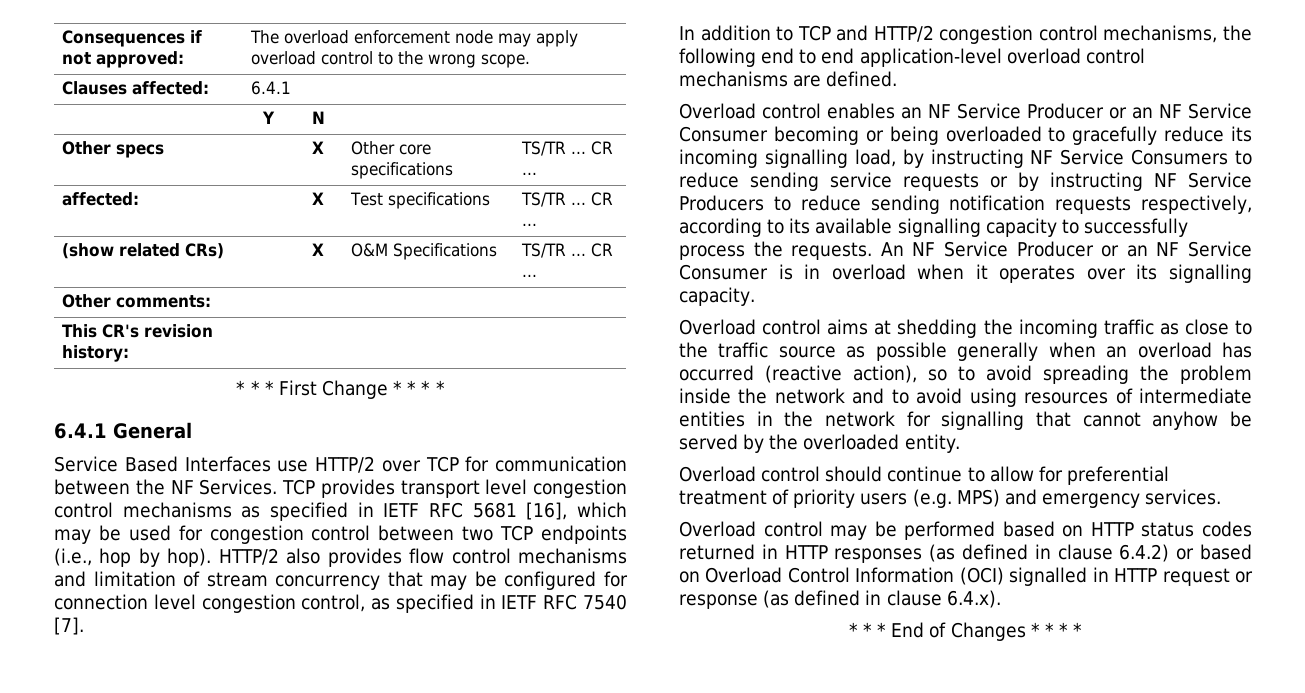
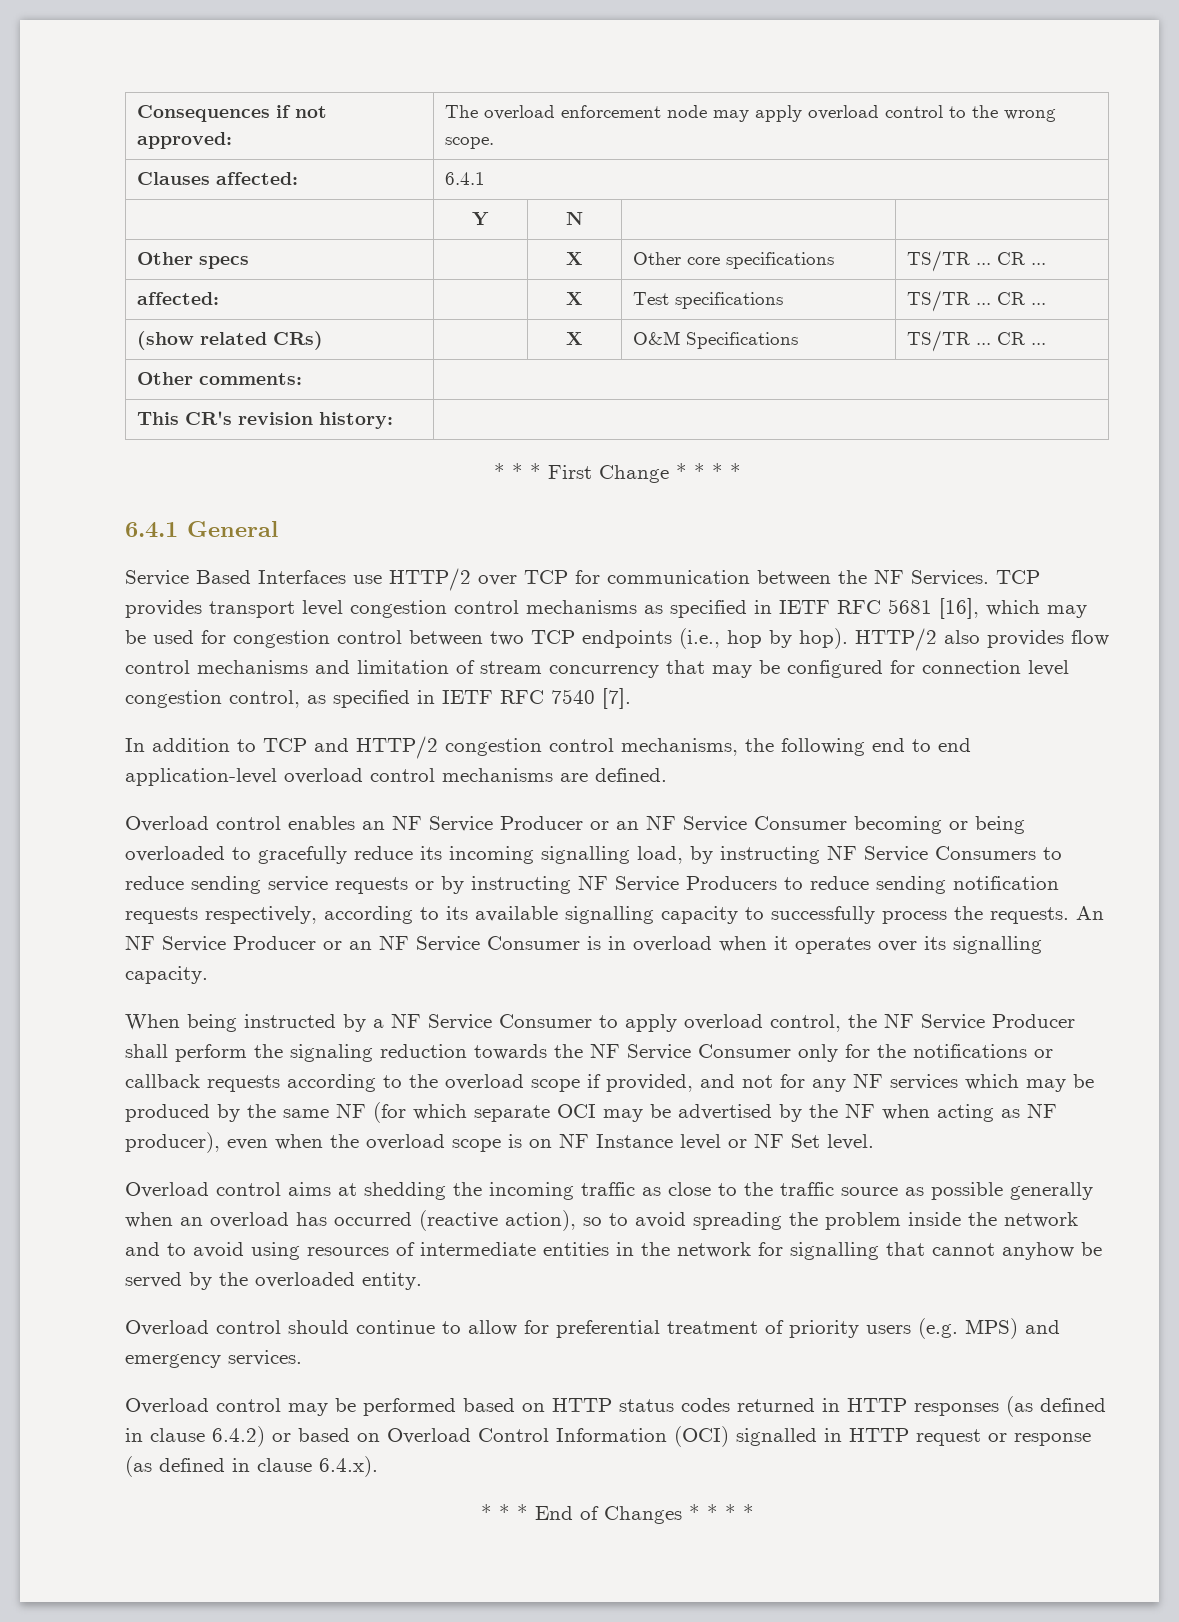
+ When being instructed by a NF Service Consumer to apply overload control, the NF Service Producer shall perform the signaling reduction towards the NF Service Consumer only for the notifications or callback requests according to the overload scope if provided, and not for any NF services which may be produced by the same NF (for which separate OCI may be advertised by the NF when acting as NF producer), even when the overload scope is on NF Instance level or NF Set level.

